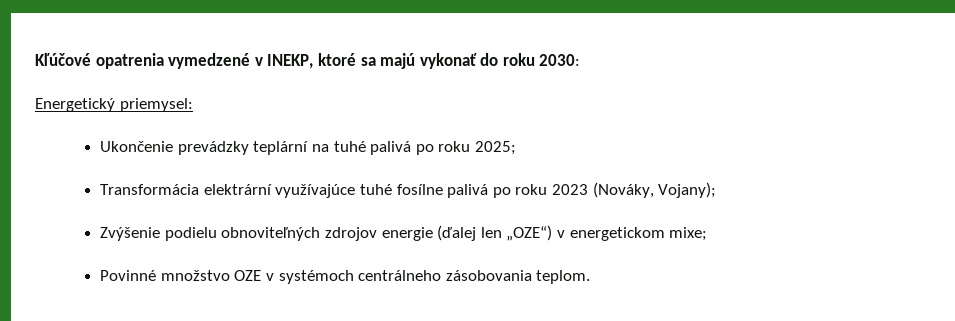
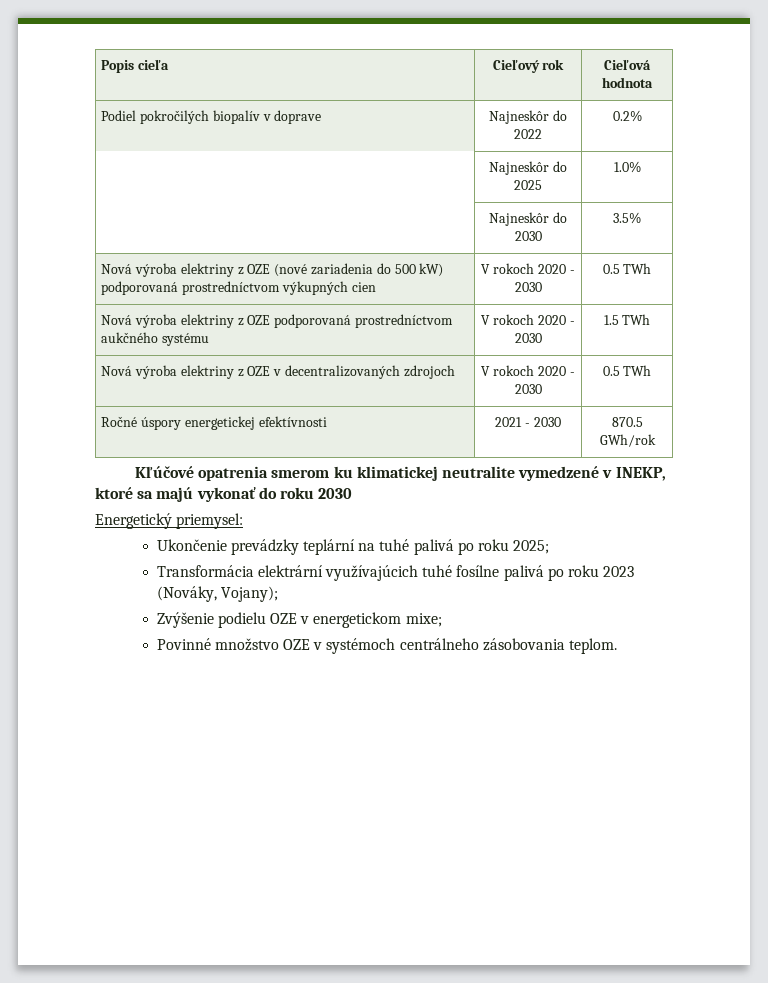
- Kľúčové opatrenia vymedzené v INEKP, ktoré sa majú vykonať do roku 2030:
+ Popis cieľa | Cieľový rok | Cieľová hodnota
+ Podiel pokročilých biopalív v doprave | Najneskôr do 2022 | 0.2%
+ | Najneskôr do 2025 | 1.0%
+ | Najneskôr do 2030 | 3.5%
+ Nová výroba elektriny z OZE (nové zariadenia do 500 kW) podporovaná prostredníctvom výkupných cien | V rokoch 2020 - 2030 | 0.5 TWh
+ Nová výroba elektriny z OZE podporovaná prostredníctvom aukčného systému | V rokoch 2020 - 2030 | 1.5 TWh
+ Nová výroba elektriny z OZE v decentralizovaných zdrojoch | V rokoch 2020 - 2030 | 0.5 TWh
+ Ročné úspory energetickej efektívnosti | 2021 - 2030 | 870.5 GWh/rok
+ Kľúčové opatrenia smerom ku klimatickej neutralite vymedzené v INEKP, ktoré sa majú vykonať do roku 2030
- Transformácia elektrární využívajúce tuhé fosílne palivá po roku 2023 (Nováky, Vojany);
+ Transformácia elektrární využívajúcich tuhé fosílne palivá po roku 2023 (Nováky, Vojany);
- Zvýšenie podielu obnoviteľných zdrojov energie (ďalej len „OZE“) v energetickom mixe;
+ Zvýšenie podielu OZE v energetickom mixe;

